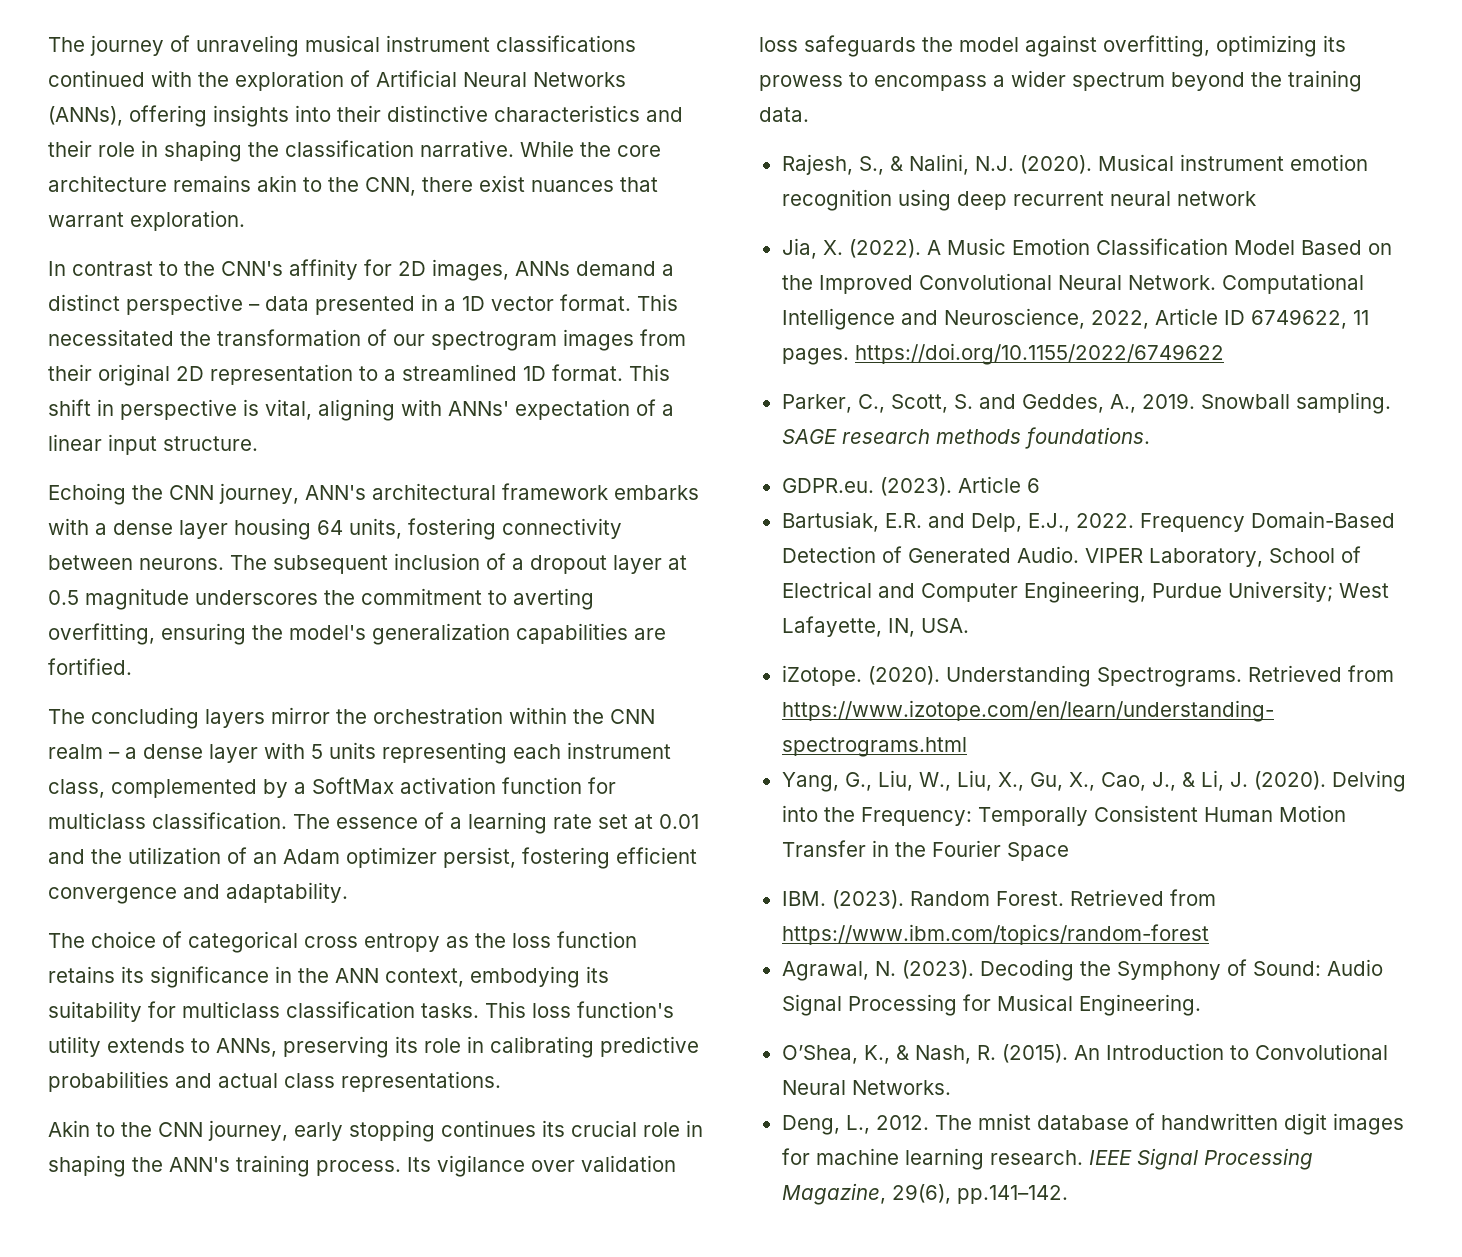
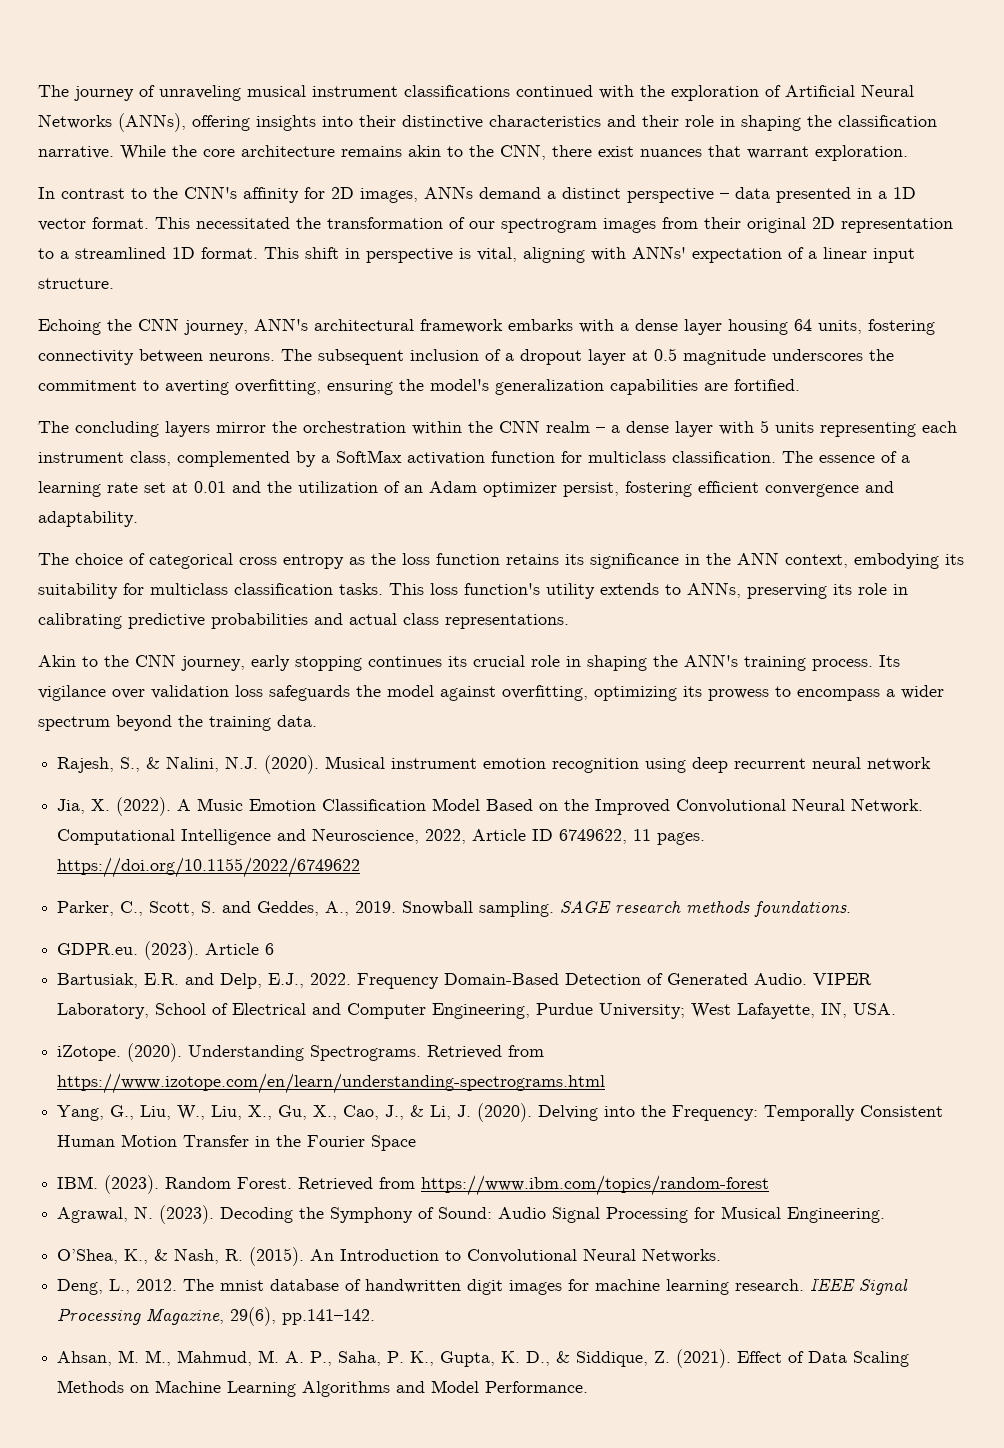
+ Ahsan, M. M., Mahmud, M. A. P., Saha, P. K., Gupta, K. D., & Siddique, Z. (2021). Effect of Data Scaling Methods on Machine Learning Algorithms and Model Performance.

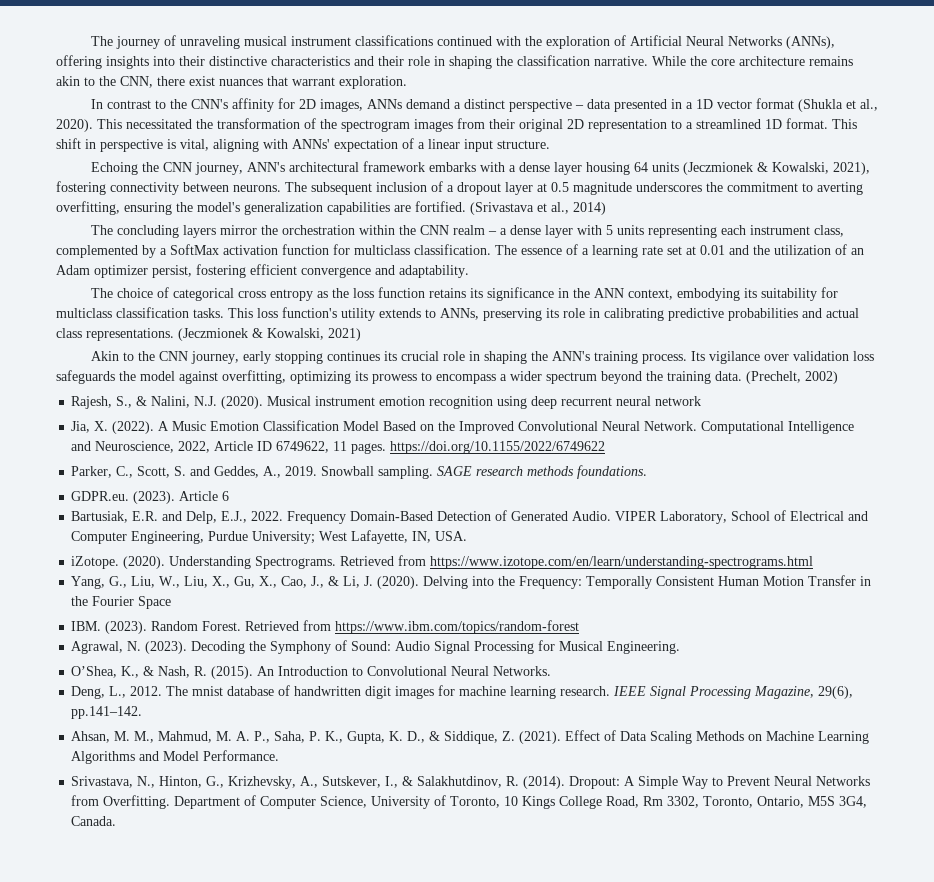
- In contrast to the CNN's affinity for 2D images, ANNs demand a distinct perspective – data presented in a 1D vector format.
+ In contrast to the CNN's affinity for 2D images, ANNs demand a distinct perspective – data presented in a 1D vector format (Shukla et al., 2020).
- This necessitated the transformation of our spectrogram images from their original 2D representation to a streamlined 1D format.
+ This necessitated the transformation of the spectrogram images from their original 2D representation to a streamlined 1D format.
- Echoing the CNN journey, ANN's architectural framework embarks with a dense layer housing 64 units, fostering connectivity between neurons.
+ Echoing the CNN journey, ANN's architectural framework embarks with a dense layer housing 64 units (Jeczmionek & Kowalski, 2021), fostering connectivity between neurons.
+ (Srivastava et al., 2014)
+ (Jeczmionek & Kowalski, 2021)
+ (Prechelt, 2002)
+ Srivastava, N., Hinton, G., Krizhevsky, A., Sutskever, I., & Salakhutdinov, R. (2014). Dropout: A Simple Way to Prevent Neural Networks from Overfitting. Department of Computer Science, University of Toronto, 10 Kings College Road, Rm 3302, Toronto, Ontario, M5S 3G4, Canada.

